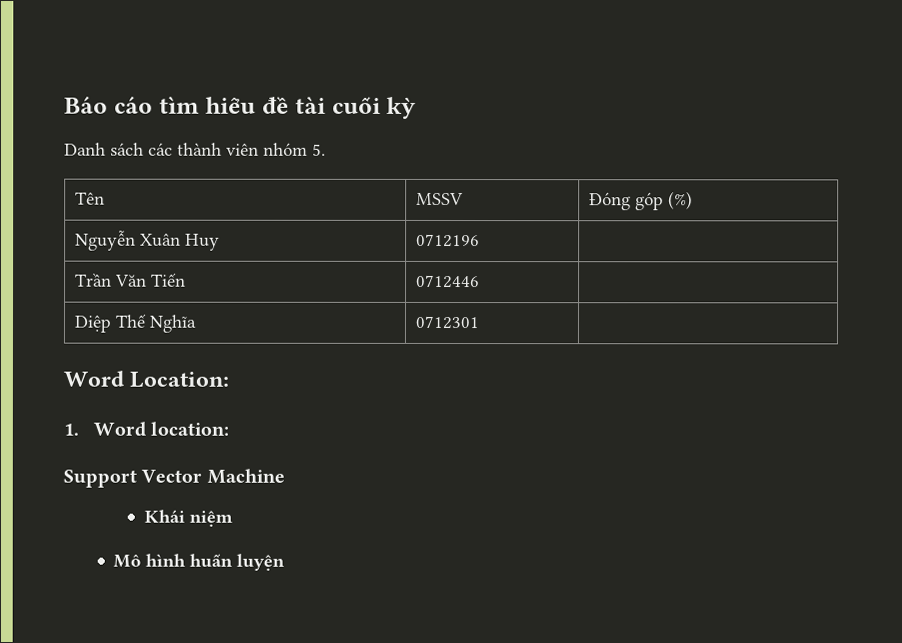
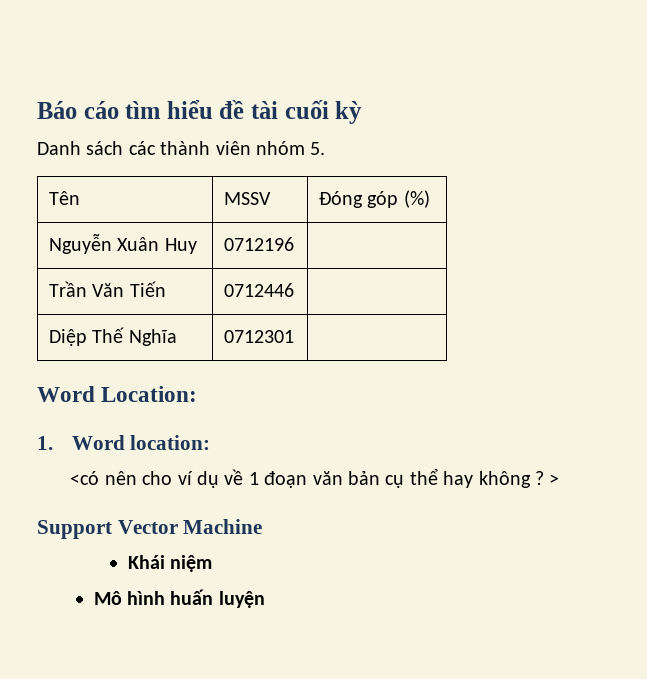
+ <có nên cho ví dụ về 1 đoạn văn bản cụ thể hay không ? >

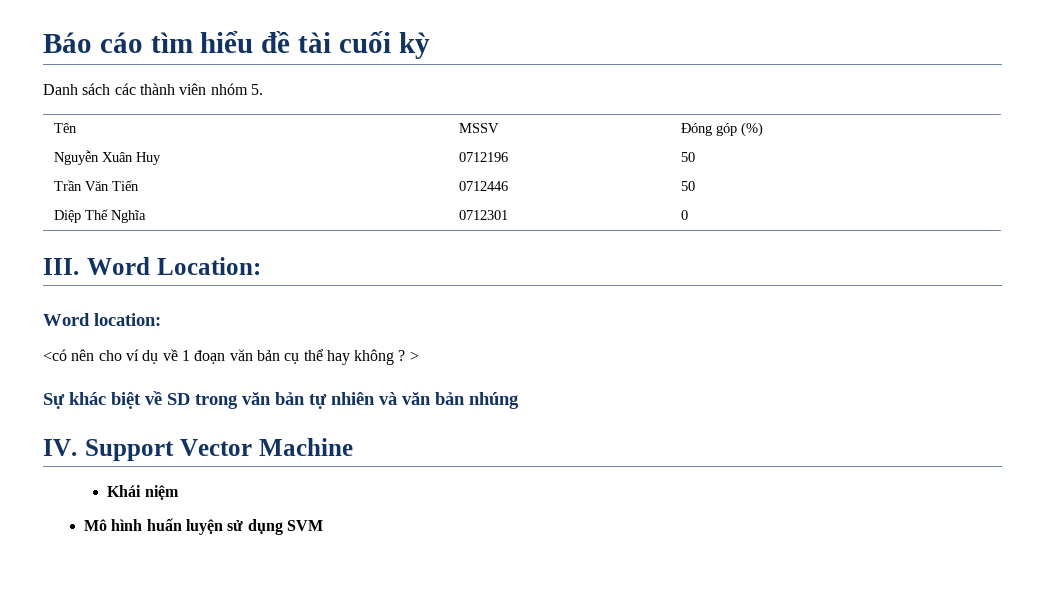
- Nguyễn Xuân Huy | 0712196 |
+ Nguyễn Xuân Huy | 0712196 | 50
- Trần Văn Tiến | 0712446 |
+ Trần Văn Tiến | 0712446 | 50
- Diệp Thế Nghĩa | 0712301 |
- Word Location:
+ Diệp Thế Nghĩa | 0712301 | 0
+ III. Word Location:
- 1. Word location:
+ Word location:
- Support Vector Machine
+ Sự khác biệt về SD trong văn bản tự nhiên và văn bản nhúng
+ IV. Support Vector Machine
- Mô hình huấn luyện
+ Mô hình huấn luyện sử dụng SVM

